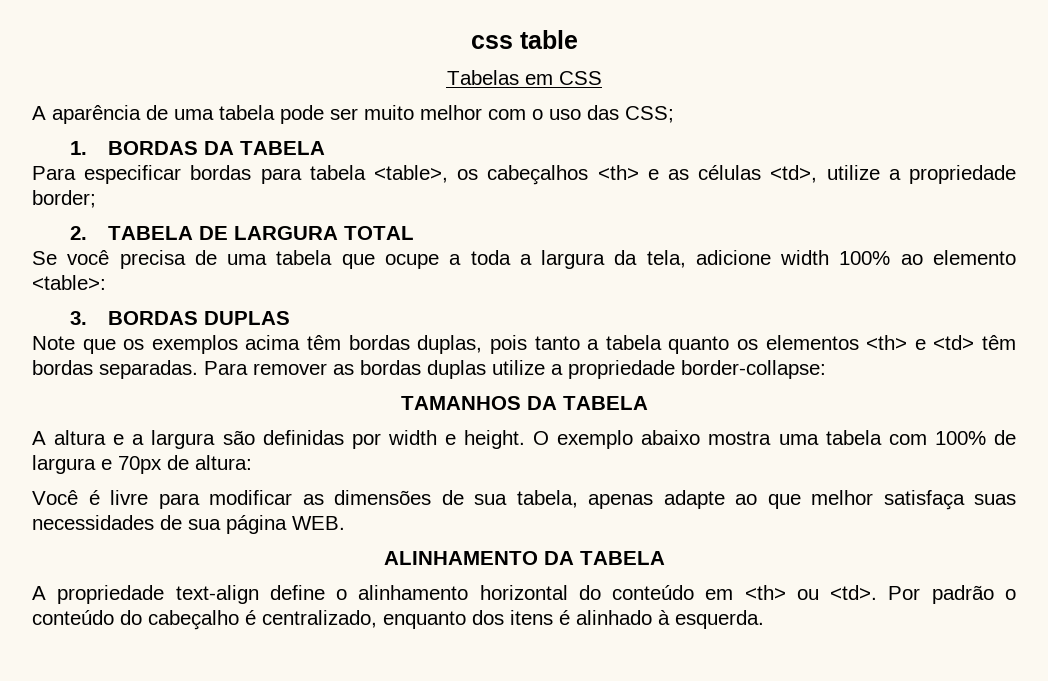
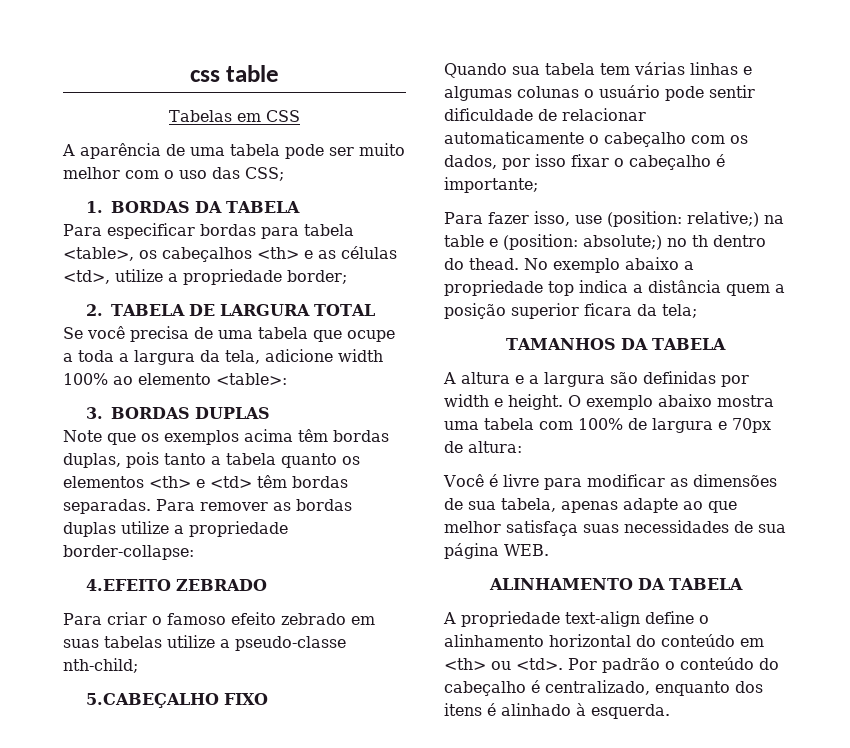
+ 4.EFEITO ZEBRADO
+ Para criar o famoso efeito zebrado em suas tabelas utilize a pseudo-classe nth-child;
+ 5.CABEÇALHO FIXO
+ Quando sua tabela tem várias linhas e algumas colunas o usuário pode sentir dificuldade de relacionar automaticamente o cabeçalho com os dados, por isso fixar o cabeçalho é importante;
+ Para fazer isso, use (position: relative;) na table e (position: absolute;) no th dentro do thead. No exemplo abaixo a propriedade top indica a distância quem a posição superior ficara da tela;

